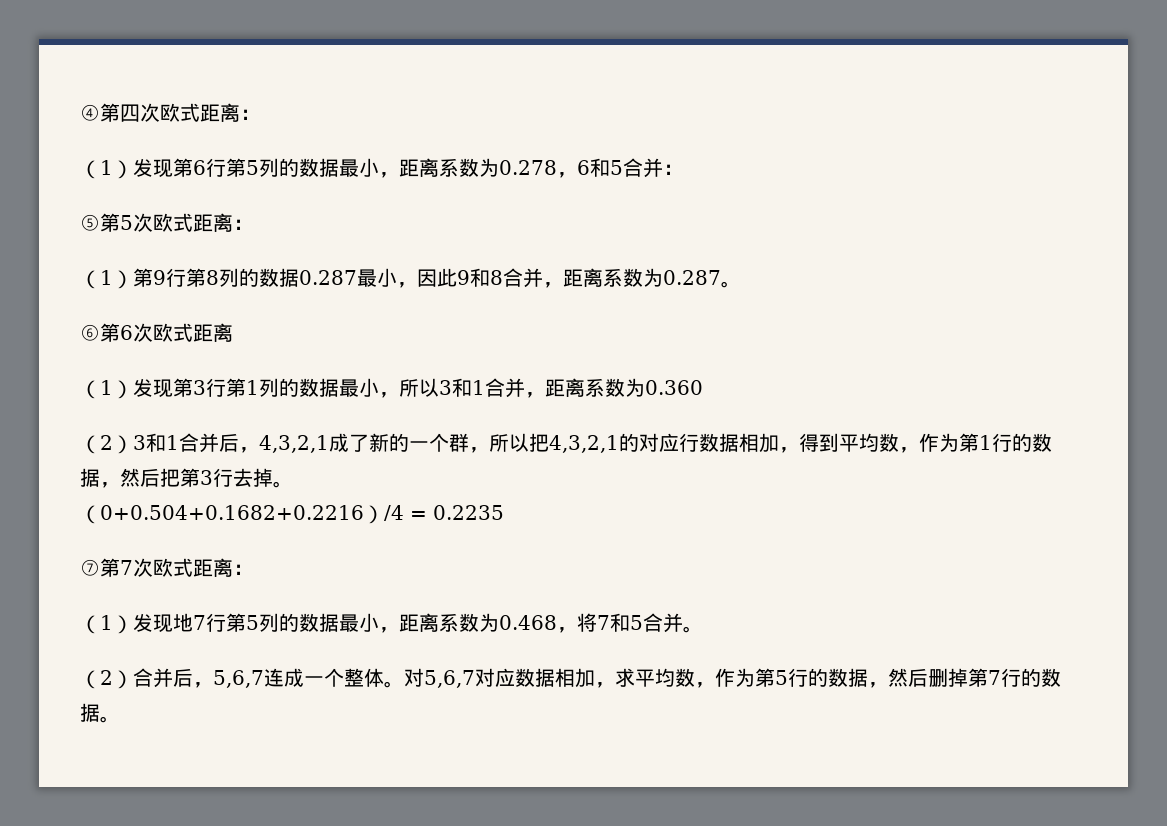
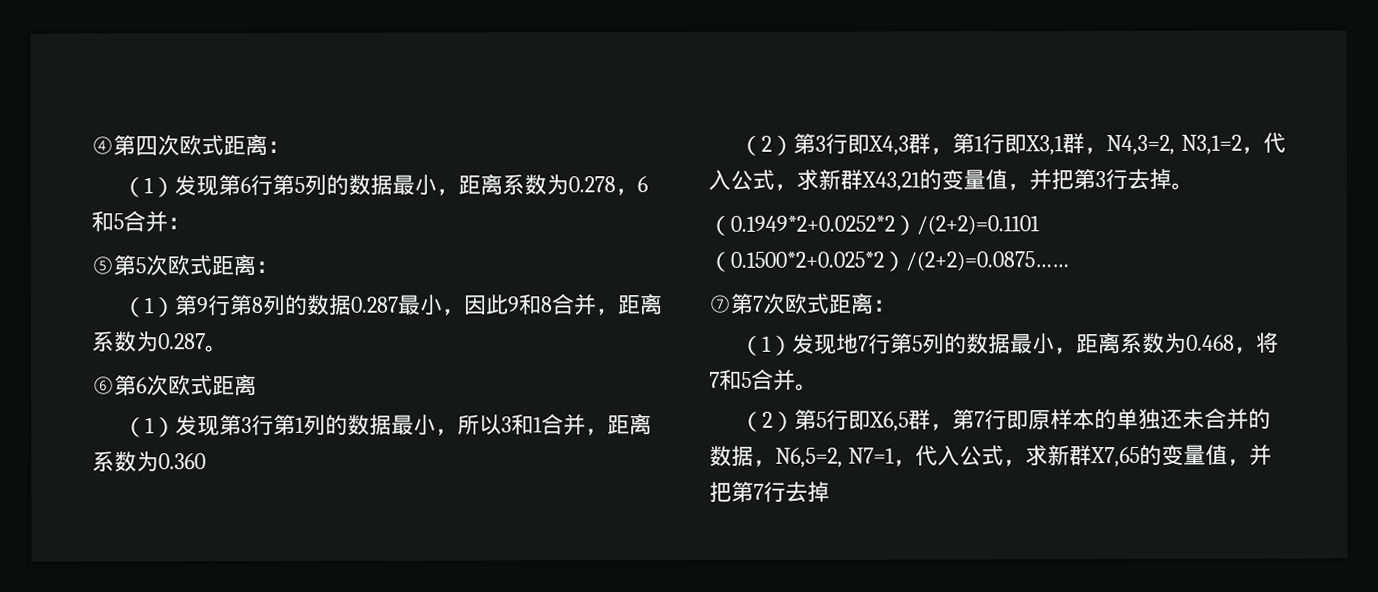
- （2）3和1合并后，4,3,2,1成了新的一个群，所以把4,3,2,1的对应行数据相加，得到平均数，作为第1行的数据，然后把第3行去掉。
+ （2）第3行即X4,3群，第1行即X3,1群，N4,3=2, N3,1=2，代入公式，求新群X43,21的变量值，并把第3行去掉。
- （0+0.504+0.1682+0.2216）/4 = 0.2235
+ （0.1949*2+0.0252*2）/(2+2)=0.1101
+ （0.1500*2+0.025*2）/(2+2)=0.0875……
- （2）合并后，5,6,7连成一个整体。对5,6,7对应数据相加，求平均数，作为第5行的数据，然后删掉第7行的数据。
+ （2）第5行即X6,5群，第7行即原样本的单独还未合并的数据，N6,5=2, N7=1，代入公式，求新群X7,65的变量值，并把第7行去掉

